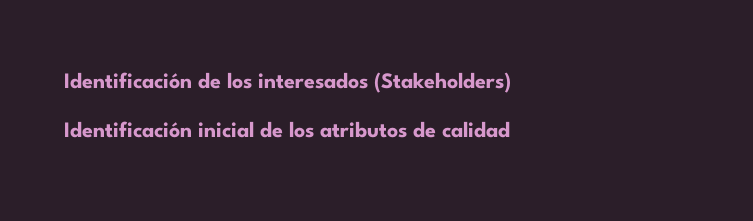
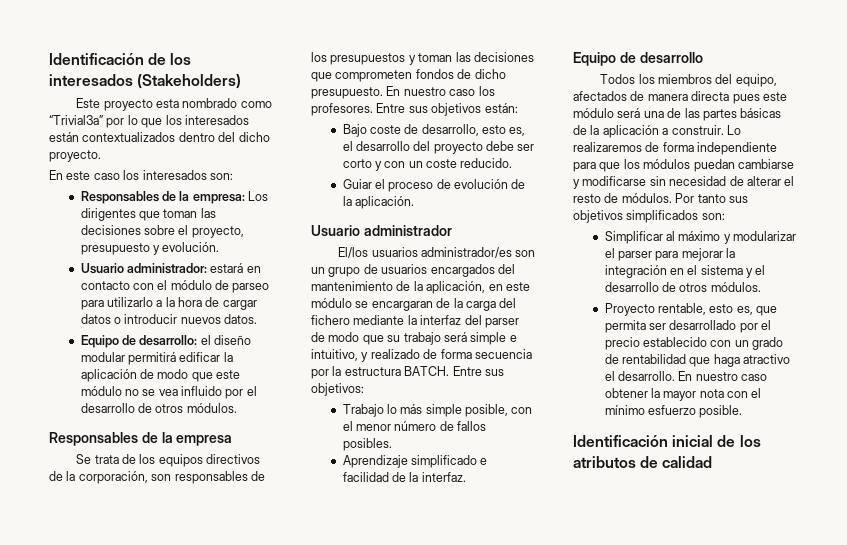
+ Este proyecto esta nombrado como “Trivial3a” por lo que los interesados están contextualizados dentro del dicho proyecto.
+ En este caso los interesados son:
+ Responsables de la empresa: Los dirigentes que toman las decisiones sobre el proyecto, presupuesto y evolución.
+ Usuario administrador: estará en contacto con el módulo de parseo para utilizarlo a la hora de cargar datos o introducir nuevos datos.
+ Equipo de desarrollo: el diseño modular permitirá edificar la aplicación de modo que este módulo no se vea influido por el desarrollo de otros módulos.
+ Responsables de la empresa
+ Se trata de los equipos directivos de la corporación, son responsables de los presupuestos y toman las decisiones que comprometen fondos de dicho presupuesto. En nuestro caso los profesores. Entre sus objetivos están:
+ Bajo coste de desarrollo, esto es, el desarrollo del proyecto debe ser corto y con un coste reducido.
+ Guiar el proceso de evolución de la aplicación.
+ Usuario administrador
+ El/los usuarios administrador/es son un grupo de usuarios encargados del mantenimiento de la aplicación, en este módulo se encargaran de la carga del fichero mediante la interfaz del parser de modo que su trabajo será simple e intuitivo, y realizado de forma secuencia por la estructura BATCH. Entre sus objetivos:
+ Trabajo lo más simple posible, con el menor número de fallos posibles.
+ Aprendizaje simplificado e facilidad de la interfaz.
+ Equipo de desarrollo
+ Todos los miembros del equipo, afectados de manera directa pues este módulo será una de las partes básicas de la aplicación a construir. Lo realizaremos de forma independiente para que los módulos puedan cambiarse y modificarse sin necesidad de alterar el resto de módulos. Por tanto sus objetivos simplificados son:
+ Simplificar al máximo y modularizar el parser para mejorar la integración en el sistema y el desarrollo de otros módulos.
+ Proyecto rentable, esto es, que permita ser desarrollado por el precio establecido con un grado de rentabilidad que haga atractivo el desarrollo. En nuestro caso obtener la mayor nota con el mínimo esfuerzo posible.

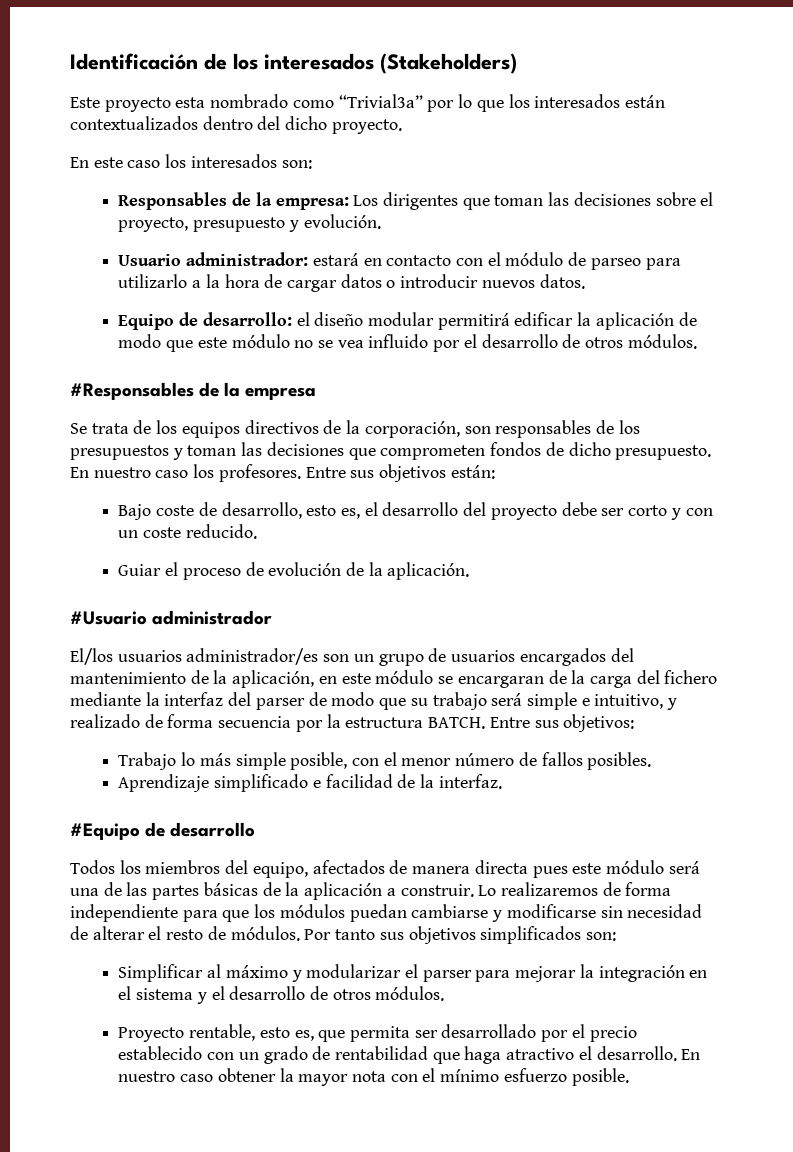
- Responsables de la empresa
+ #Responsables de la empresa
- Usuario administrador
+ #Usuario administrador
- Equipo de desarrollo
+ #Equipo de desarrollo
- Identificación inicial de los atributos de calidad

